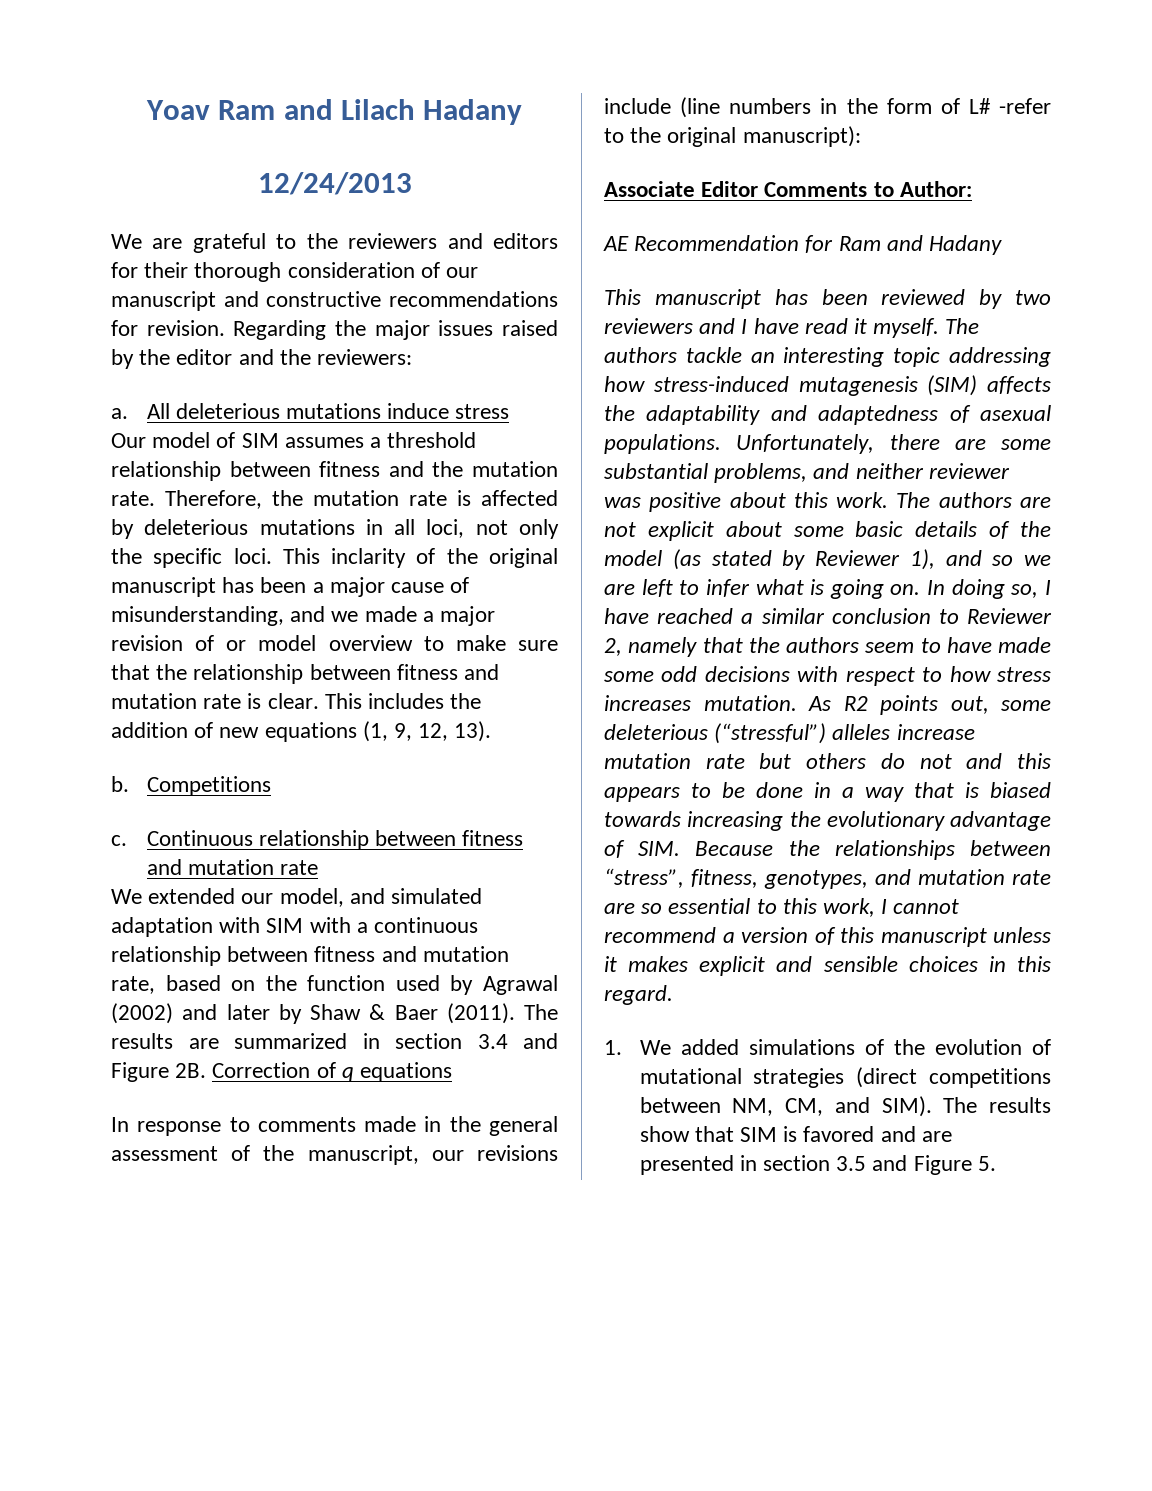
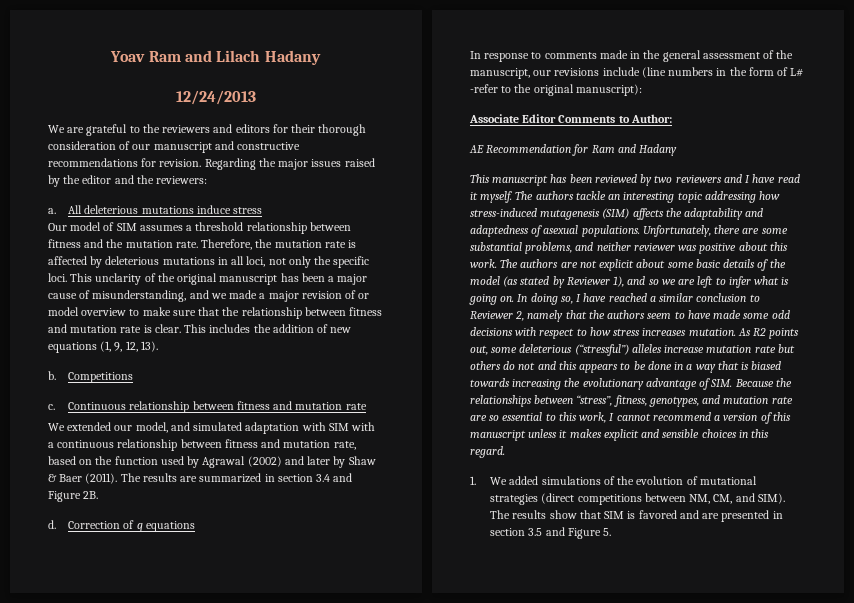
- This inclarity of the original manuscript has been a major cause of misunderstanding, and we made a major revision of or model overview to make sure that the relationship between fitness and mutation rate is clear.
+ This unclarity of the original manuscript has been a major cause of misunderstanding, and we made a major revision of or model overview to make sure that the relationship between fitness and mutation rate is clear.
- The results are summarized in section 3.4 and Figure 2B. Correction of q equations
+ The results are summarized in section 3.4 and Figure 2B.
+ d. Correction of q equations

